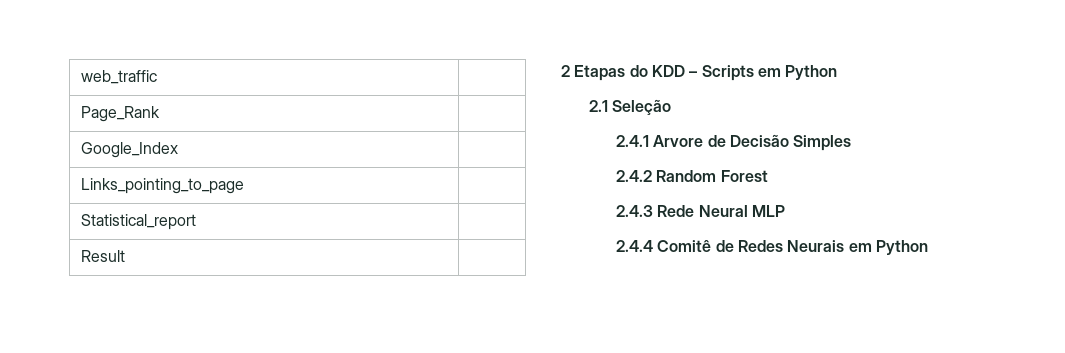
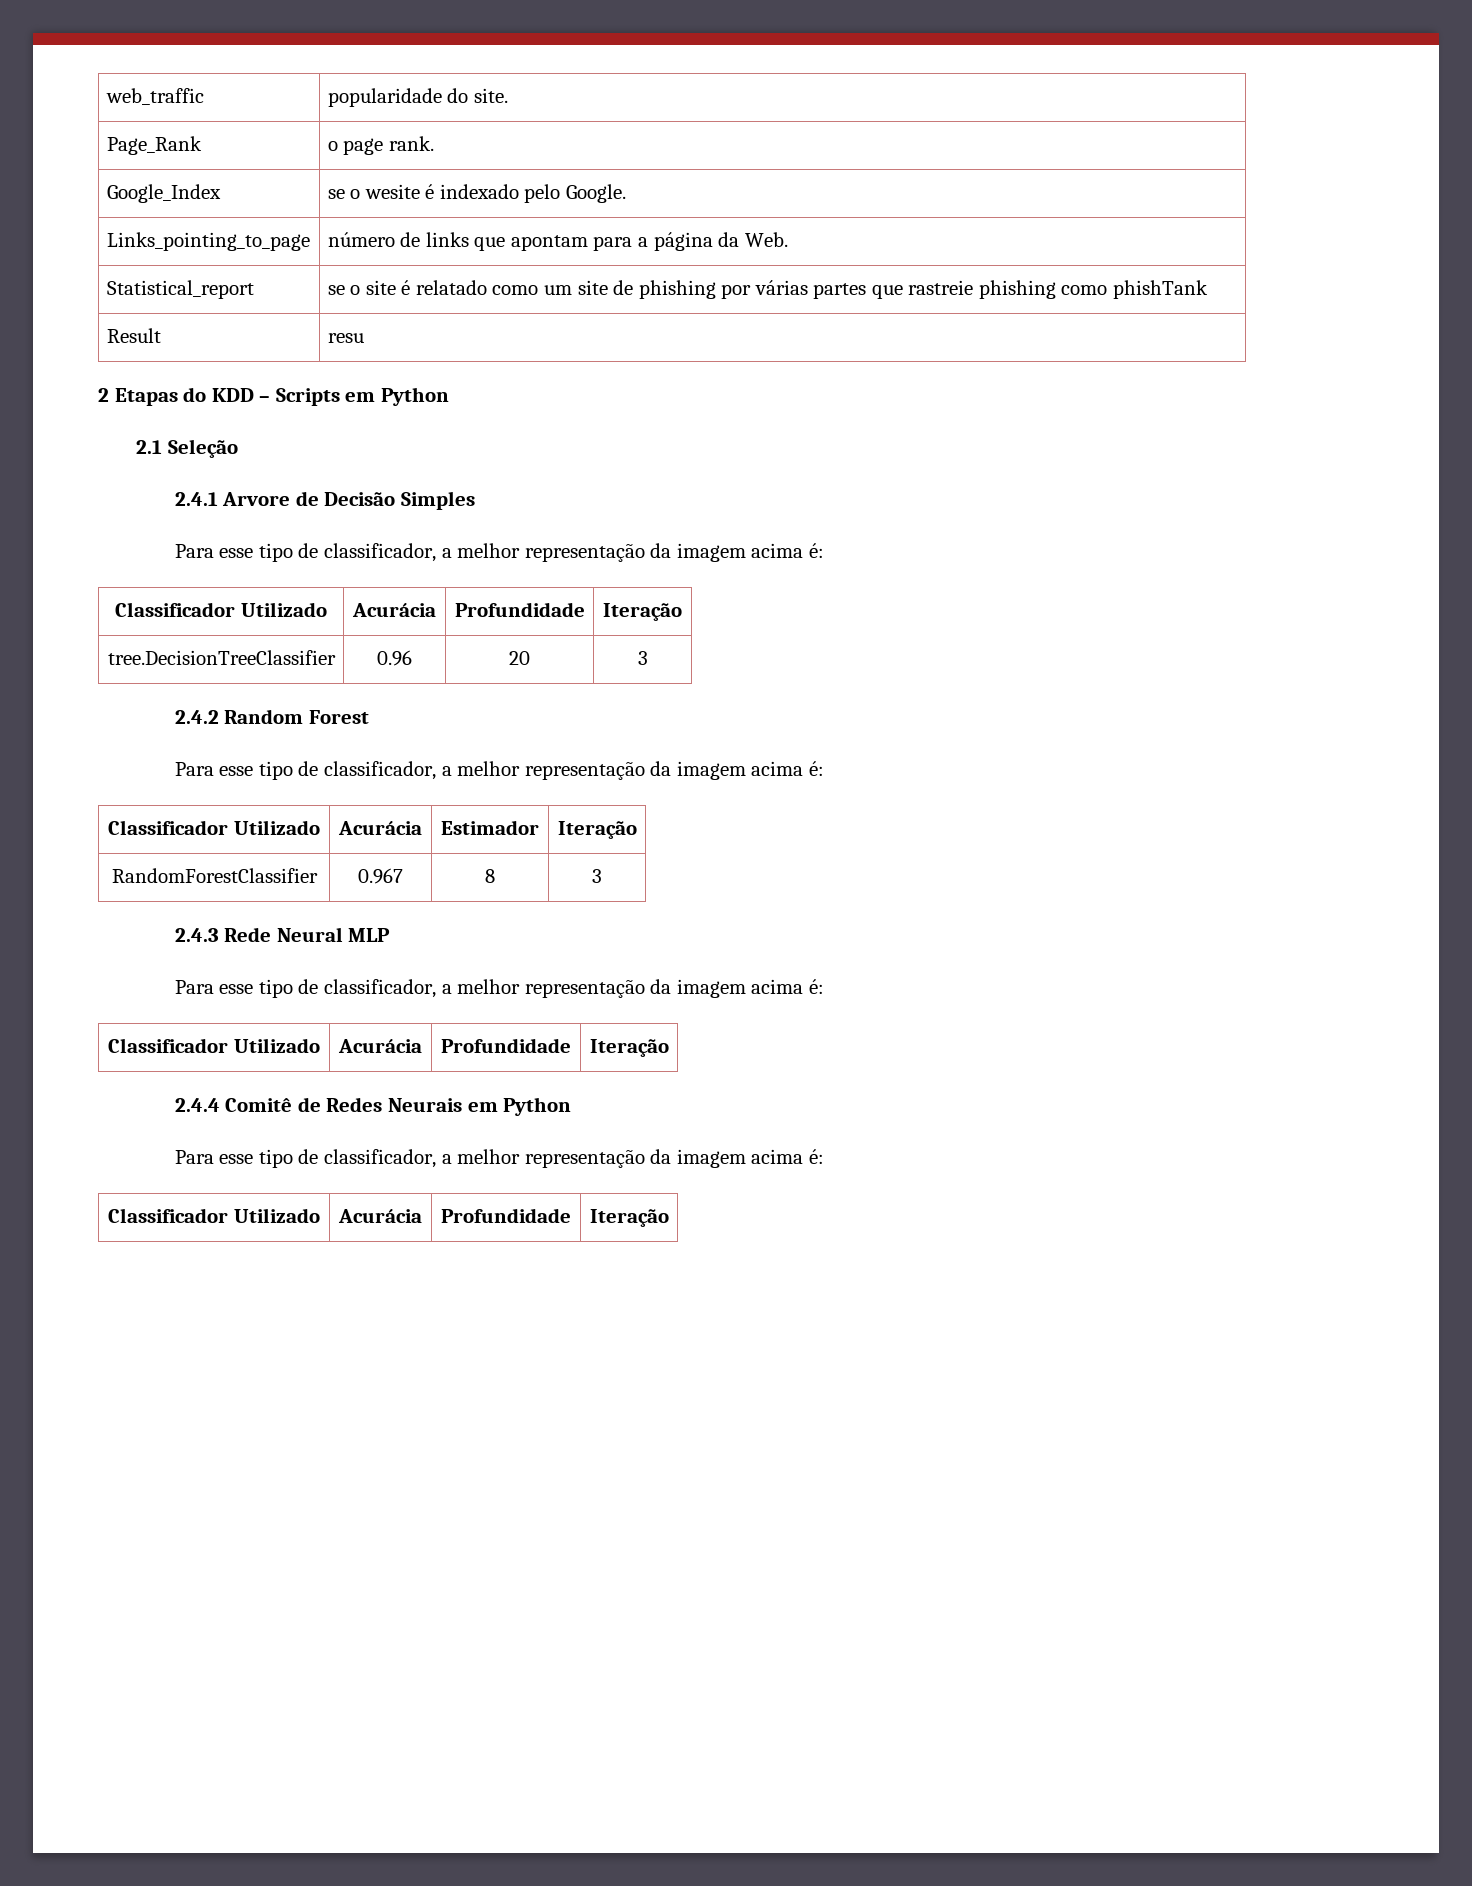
- web_traffic |
- Page_Rank |
- Google_Index |
- Links_pointing_to_page |
- Statistical_report |
+ web_traffic | popularidade do site.
+ Page_Rank | o page rank.
+ Google_Index | se o wesite é indexado pelo Google.
+ Links_pointing_to_page | número de links que apontam para a página da Web.
+ Statistical_report | se o site é relatado como um site de phishing por várias partes que rastreie phishing como phishTank
- Result |
+ Result | resu
  2.4.1 Arvore de Decisão Simples
+ Para esse tipo de classificador, a melhor representação da imagem acima é:
+ Classificador Utilizado | Acurácia | Profundidade | Iteração
+ tree.DecisionTreeClassifier | 0.96 | 20 | 3
  2.4.2 Random Forest
+ Para esse tipo de classificador, a melhor representação da imagem acima é:
+ Classificador Utilizado | Acurácia | Estimador | Iteração
+ RandomForestClassifier | 0.967 | 8 | 3
  2.4.3 Rede Neural MLP
+ Para esse tipo de classificador, a melhor representação da imagem acima é:
+ Classificador Utilizado | Acurácia | Profundidade | Iteração
  2.4.4 Comitê de Redes Neurais em Python
+ Para esse tipo de classificador, a melhor representação da imagem acima é:
+ Classificador Utilizado | Acurácia | Profundidade | Iteração

